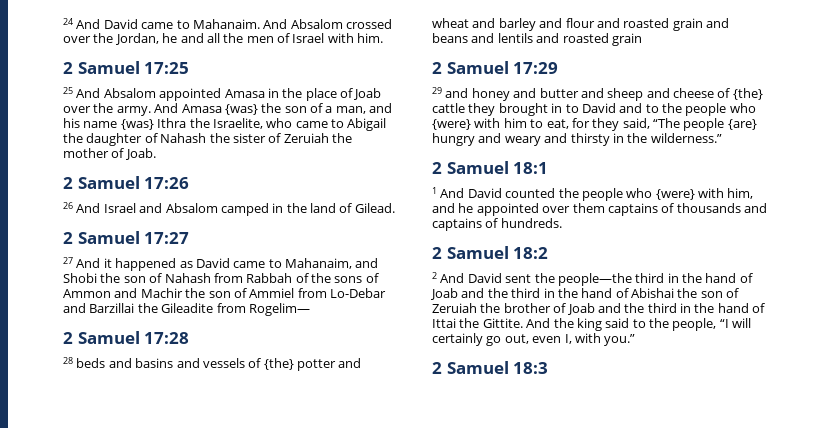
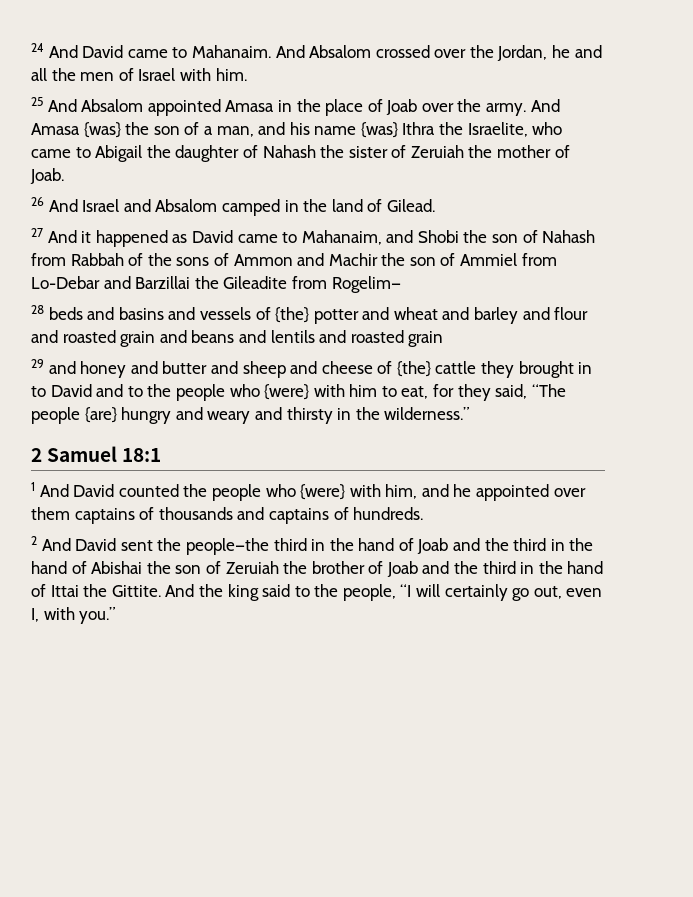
- 2 Samuel 17:25
- 2 Samuel 17:26
- 2 Samuel 17:27
- 2 Samuel 17:28
- 2 Samuel 17:29
- 2 Samuel 18:2
- 2 Samuel 18:3

